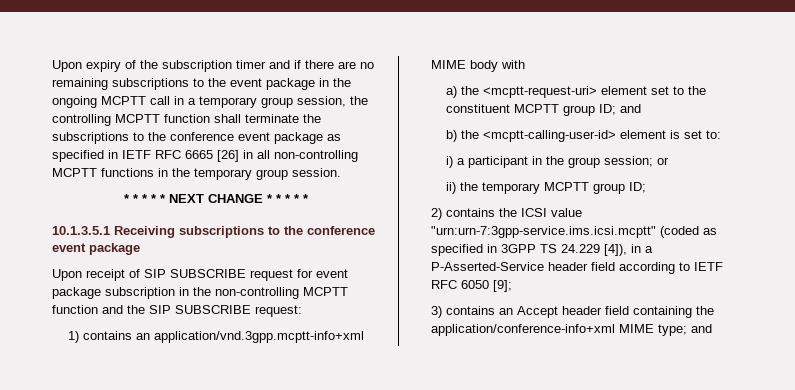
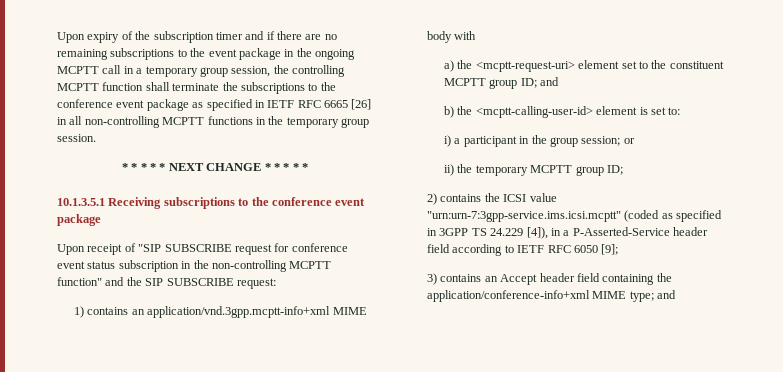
- Upon receipt of SIP SUBSCRIBE request for event package subscription in the non-controlling MCPTT function and the SIP SUBSCRIBE request:
+ Upon receipt of "SIP SUBSCRIBE request for conference event status subscription in the non-controlling MCPTT function" and the SIP SUBSCRIBE request:

